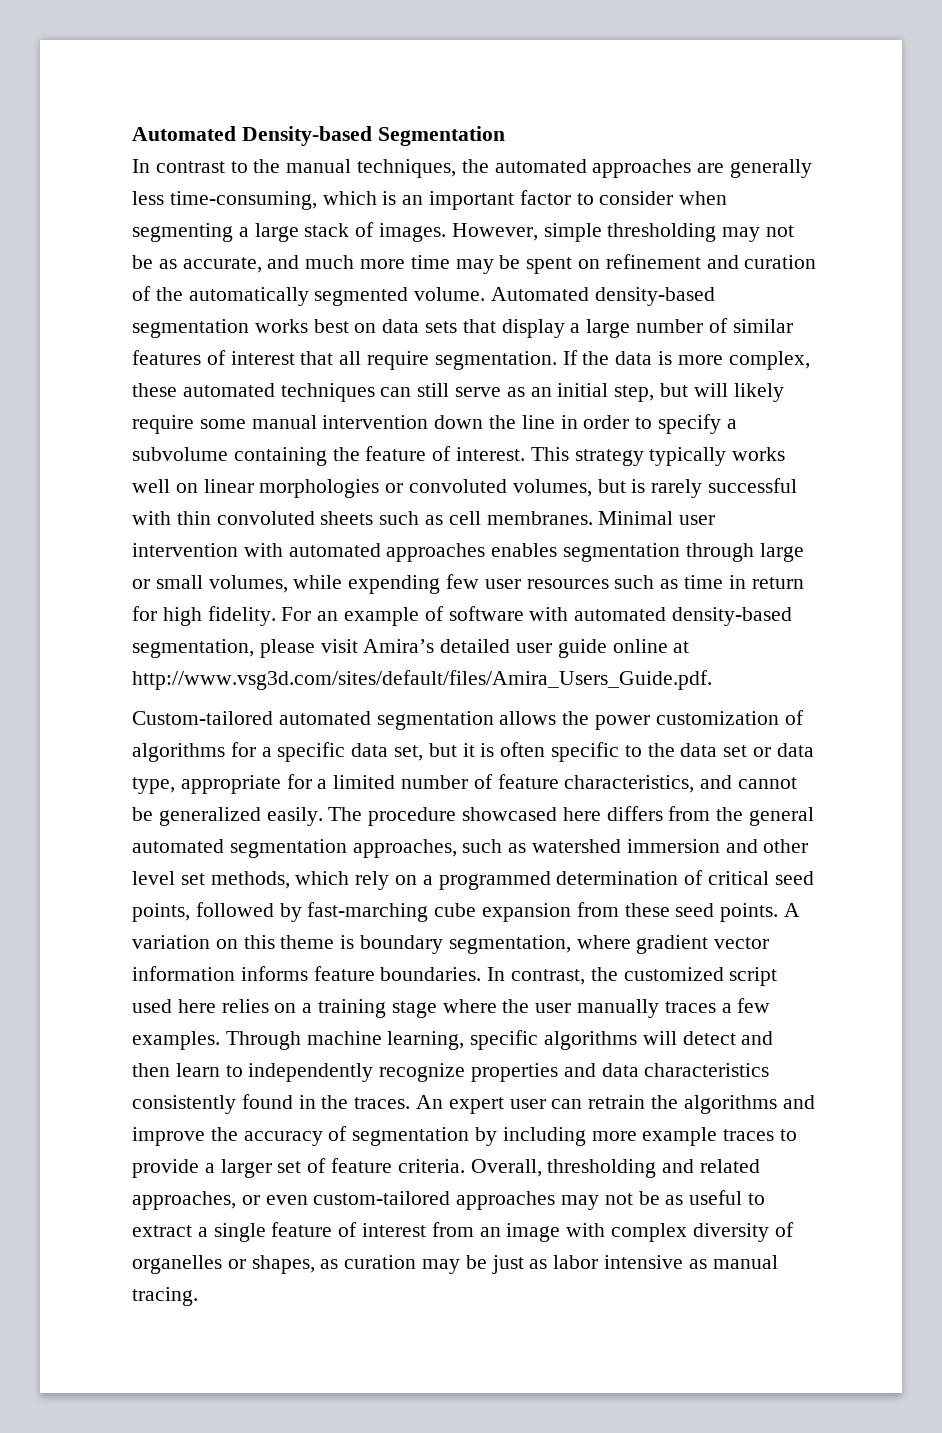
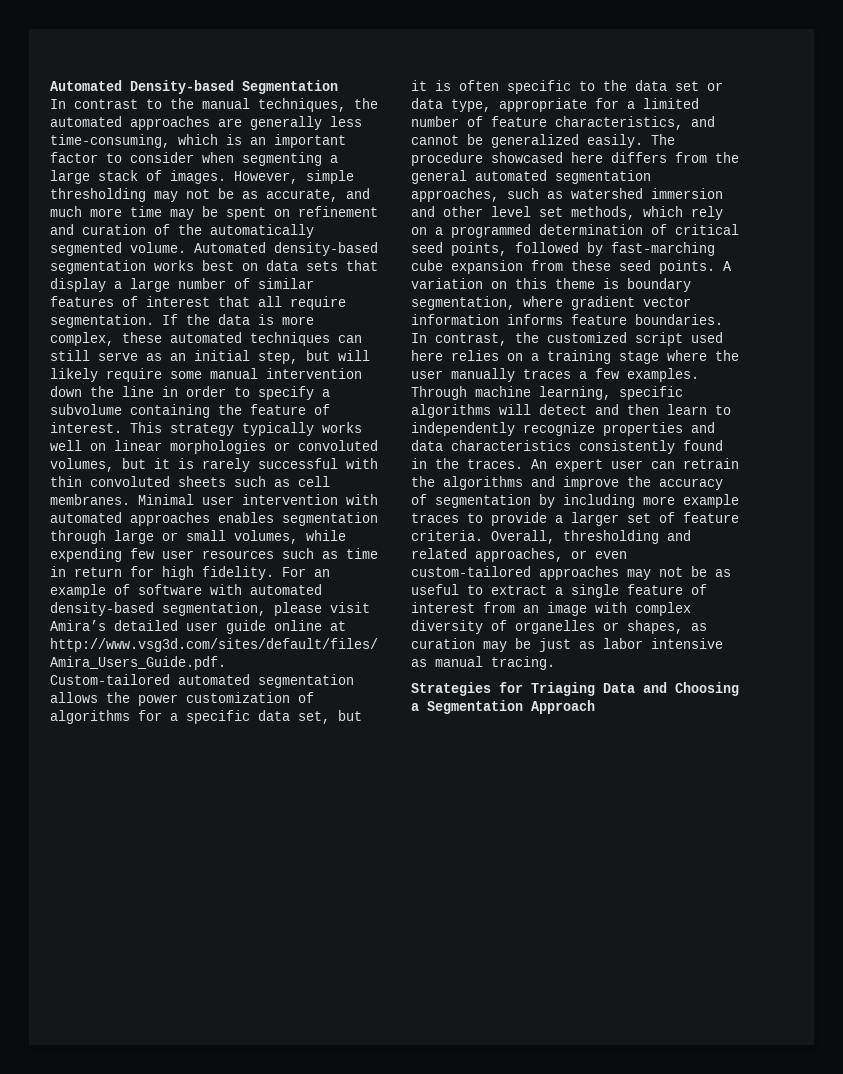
- This strategy typically works well on linear morphologies or convoluted volumes, but is rarely successful with thin convoluted sheets such as cell membranes.
+ This strategy typically works well on linear morphologies or convoluted volumes, but it is rarely successful with thin convoluted sheets such as cell membranes.
+ Strategies for Triaging Data and Choosing a Segmentation Approach

